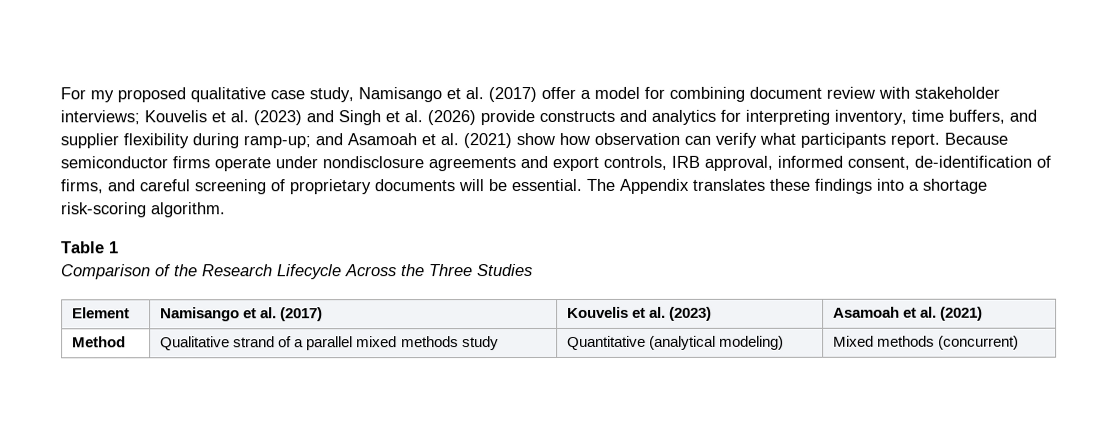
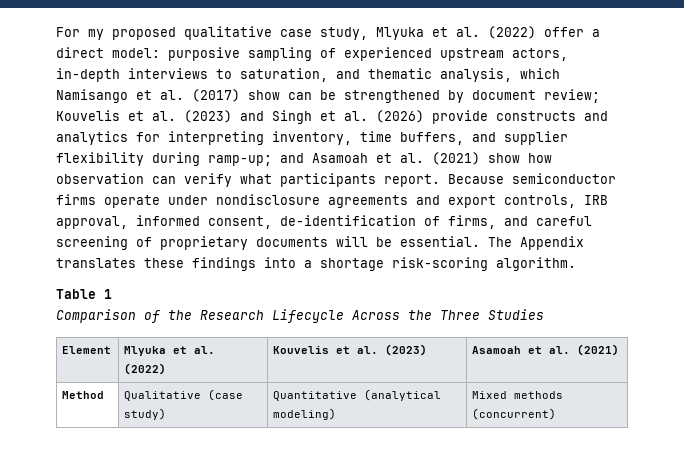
- For my proposed qualitative case study, Namisango et al. (2017) offer a model for combining document review with stakeholder interviews; Kouvelis et al. (2023) and Singh et al. (2026) provide constructs and analytics for interpreting inventory, time buffers, and supplier flexibility during ramp-up; and Asamoah et al. (2021) show how observation can verify what participants report.
+ For my proposed qualitative case study, Mlyuka et al. (2022) offer a direct model: purposive sampling of experienced upstream actors, in-depth interviews to saturation, and thematic analysis, which Namisango et al. (2017) show can be strengthened by document review; Kouvelis et al. (2023) and Singh et al. (2026) provide constructs and analytics for interpreting inventory, time buffers, and supplier flexibility during ramp-up; and Asamoah et al. (2021) show how observation can verify what participants report.
- Element | Namisango et al. (2017) | Kouvelis et al. (2023) | Asamoah et al. (2021)
+ Element | Mlyuka et al. (2022) | Kouvelis et al. (2023) | Asamoah et al. (2021)
- Method | Qualitative strand of a parallel mixed methods study | Quantitative (analytical modeling) | Mixed methods (concurrent)
+ Method | Qualitative (case study) | Quantitative (analytical modeling) | Mixed methods (concurrent)

